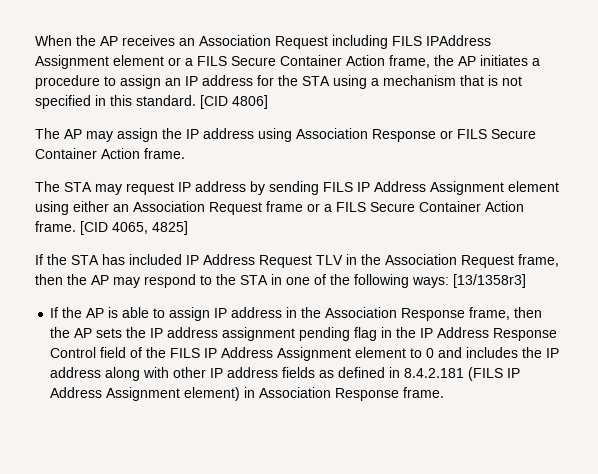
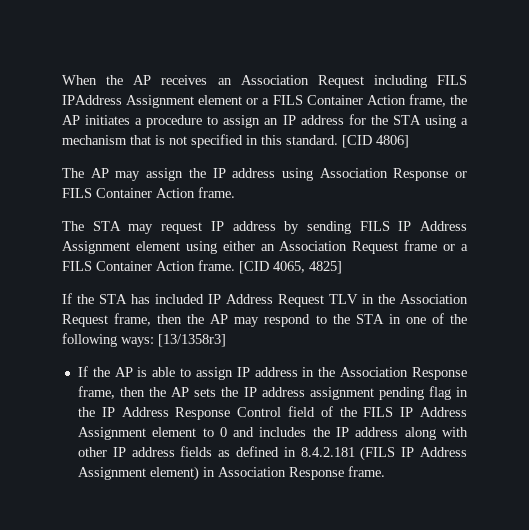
- When the AP receives an Association Request including FILS IPAddress Assignment element or a FILS Secure Container Action frame, the AP initiates a procedure to assign an IP address for the STA using a mechanism that is not specified in this standard.
+ When the AP receives an Association Request including FILS IPAddress Assignment element or a FILS Container Action frame, the AP initiates a procedure to assign an IP address for the STA using a mechanism that is not specified in this standard.
- The AP may assign the IP address using Association Response or FILS Secure Container Action frame.
+ The AP may assign the IP address using Association Response or FILS Container Action frame.
- The STA may request IP address by sending FILS IP Address Assignment element using either an Association Request frame or a FILS Secure Container Action frame.
+ The STA may request IP address by sending FILS IP Address Assignment element using either an Association Request frame or a FILS Container Action frame.

